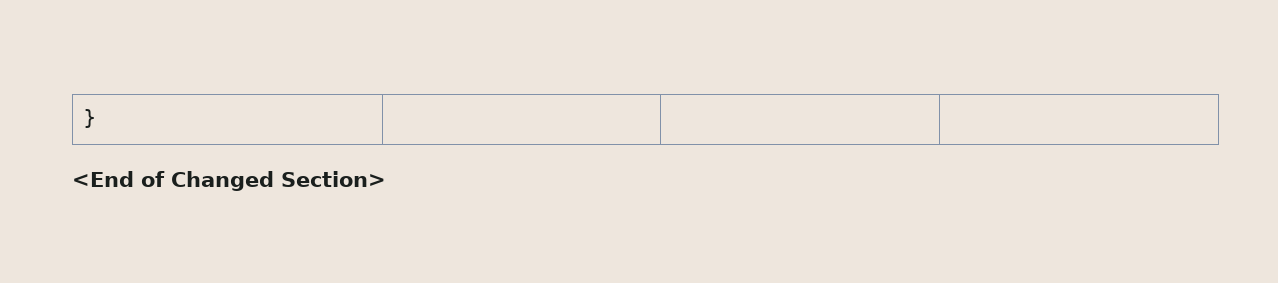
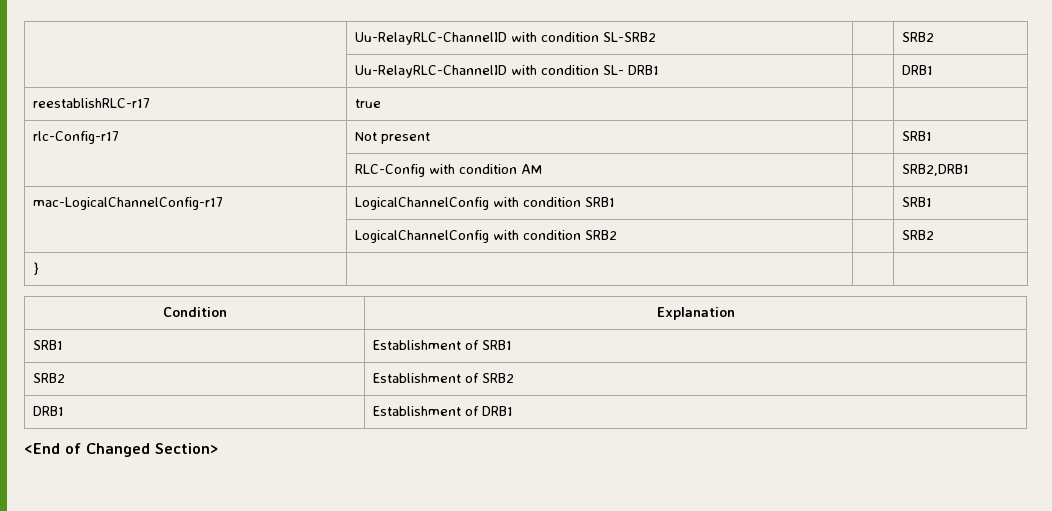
+ | Uu-RelayRLC-ChannelID with condition SL-SRB2 | | SRB2
+ | Uu-RelayRLC-ChannelID with condition SL- DRB1 | | DRB1
+ reestablishRLC-r17 | true | |
+ rlc-Config-r17 | Not present | | SRB1
+ | RLC-Config with condition AM | | SRB2,DRB1
+ mac-LogicalChannelConfig-r17 | LogicalChannelConfig with condition SRB1 | | SRB1
+ | LogicalChannelConfig with condition SRB2 | | SRB2
  } | | |
+ Condition | Explanation
+ SRB1 | Establishment of SRB1
+ SRB2 | Establishment of SRB2
+ DRB1 | Establishment of DRB1

